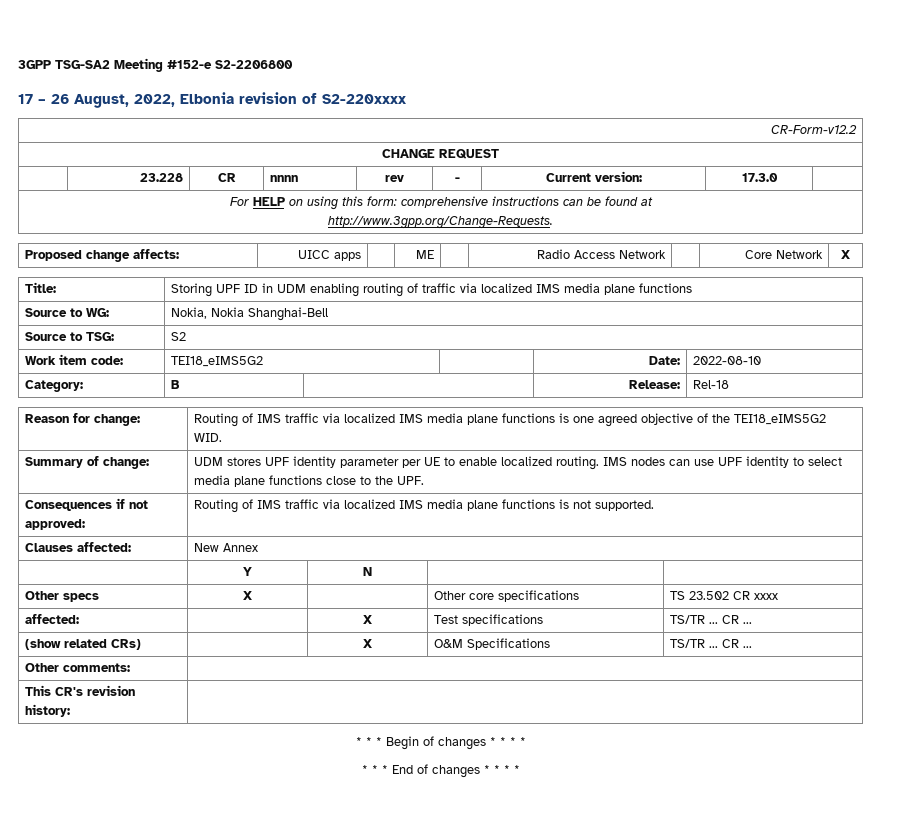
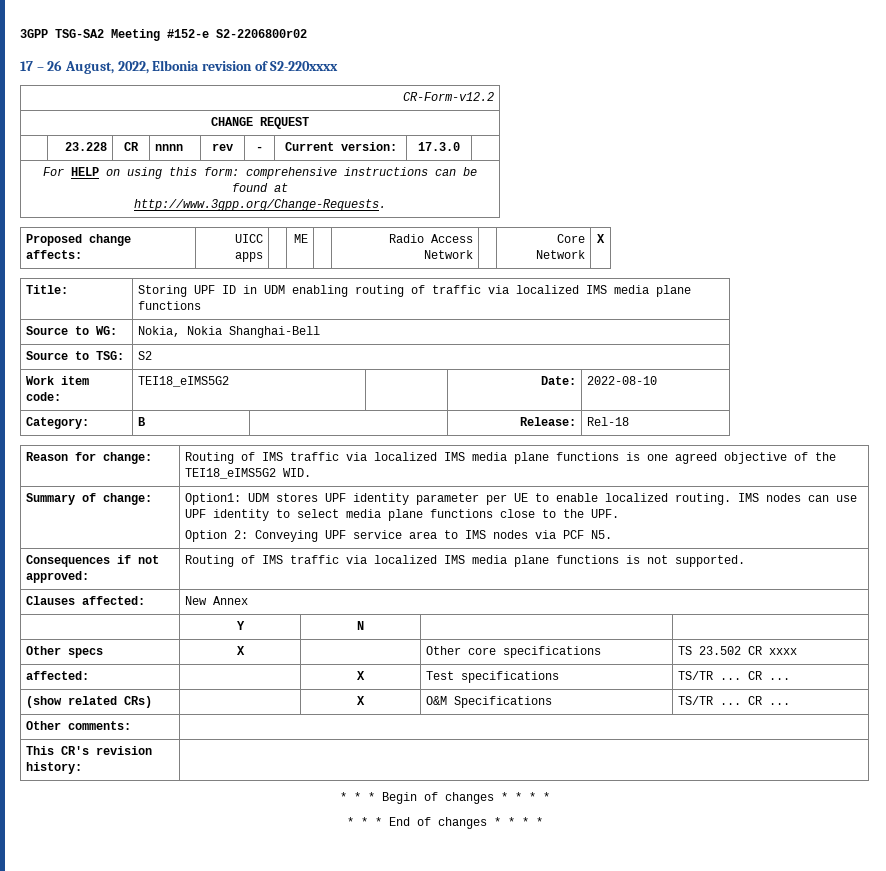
- 3GPP TSG-SA2 Meeting #152-e S2-2206800
+ 3GPP TSG-SA2 Meeting #152-e S2-2206800r02
- UDM stores UPF identity parameter per UE to enable localized routing.
+ Option1: UDM stores UPF identity parameter per UE to enable localized routing.
+ Option 2: Conveying UPF service area to IMS nodes via PCF N5.

